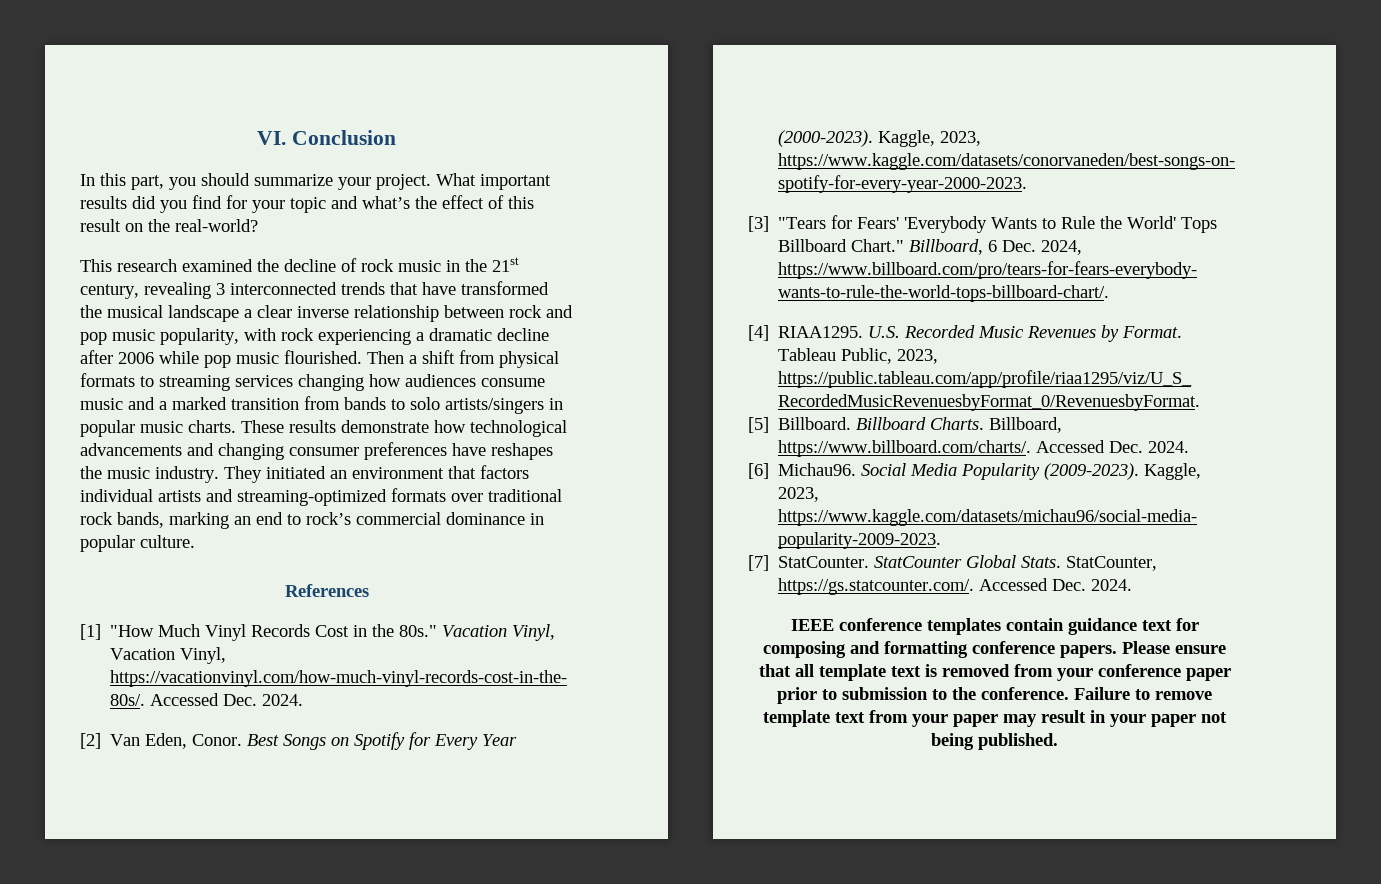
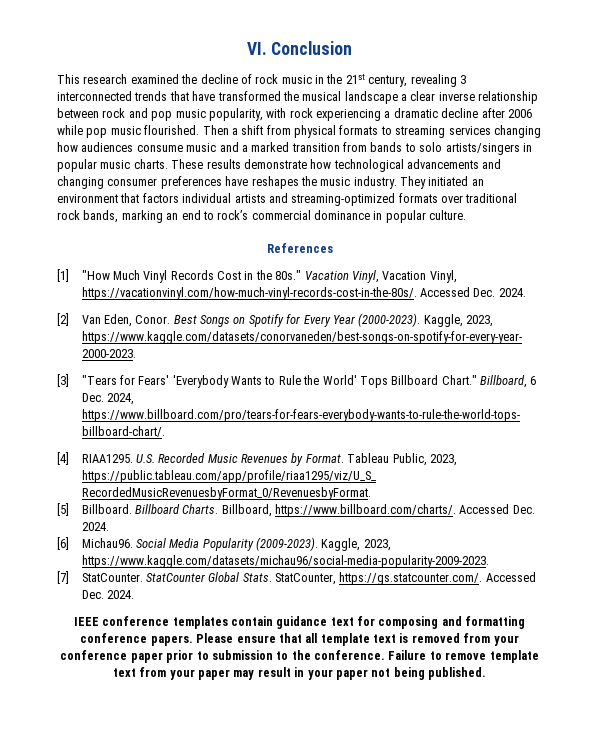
- In this part, you should summarize your project. What important results did you find for your topic and what’s the effect of this result on the real-world?

